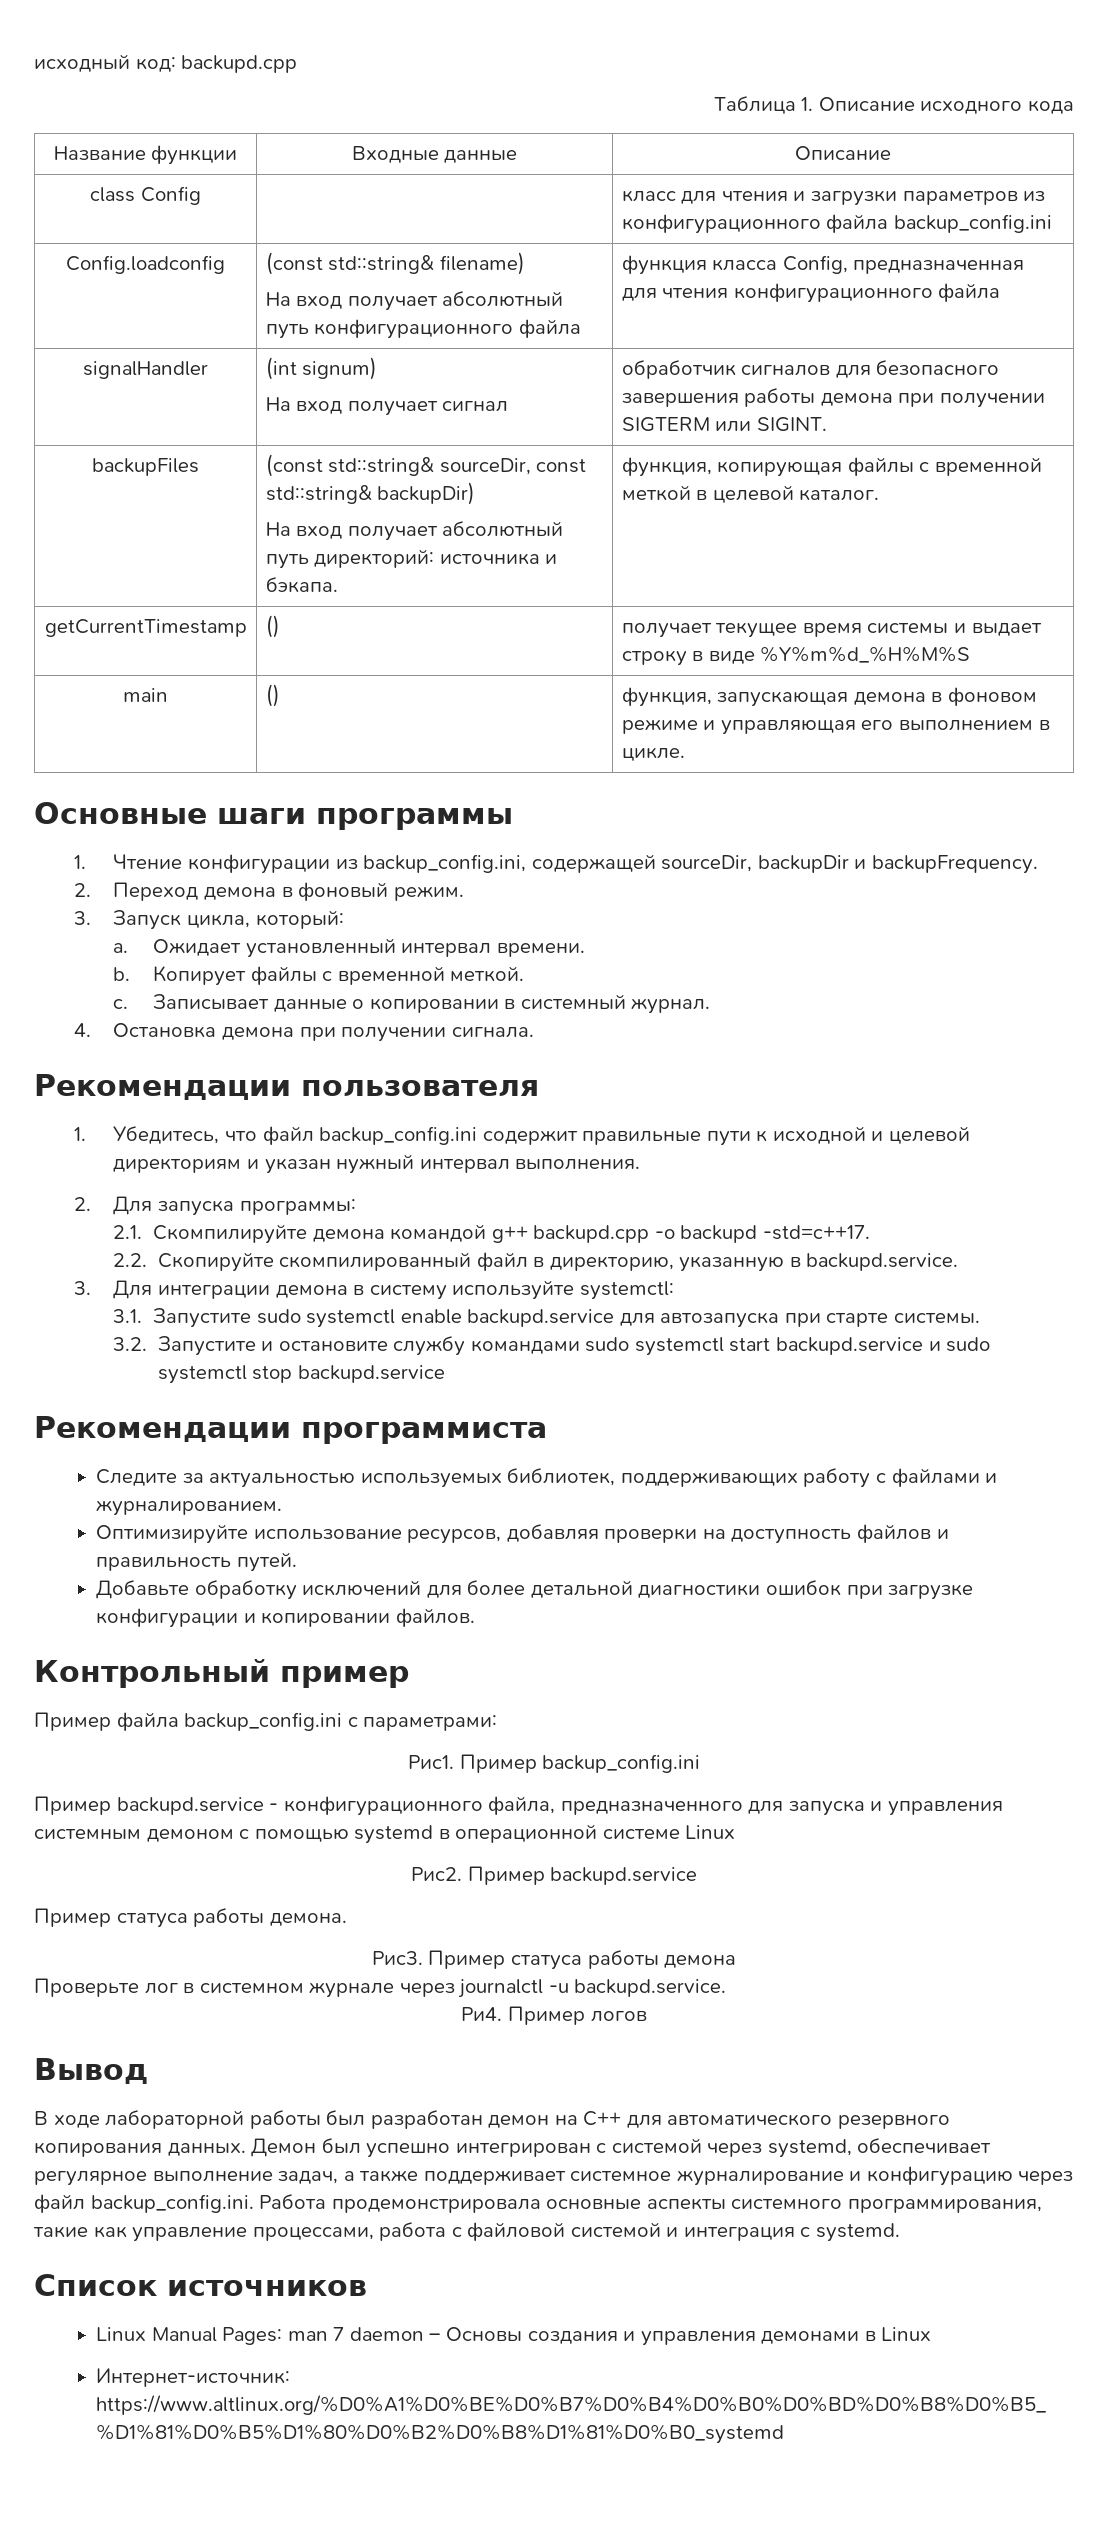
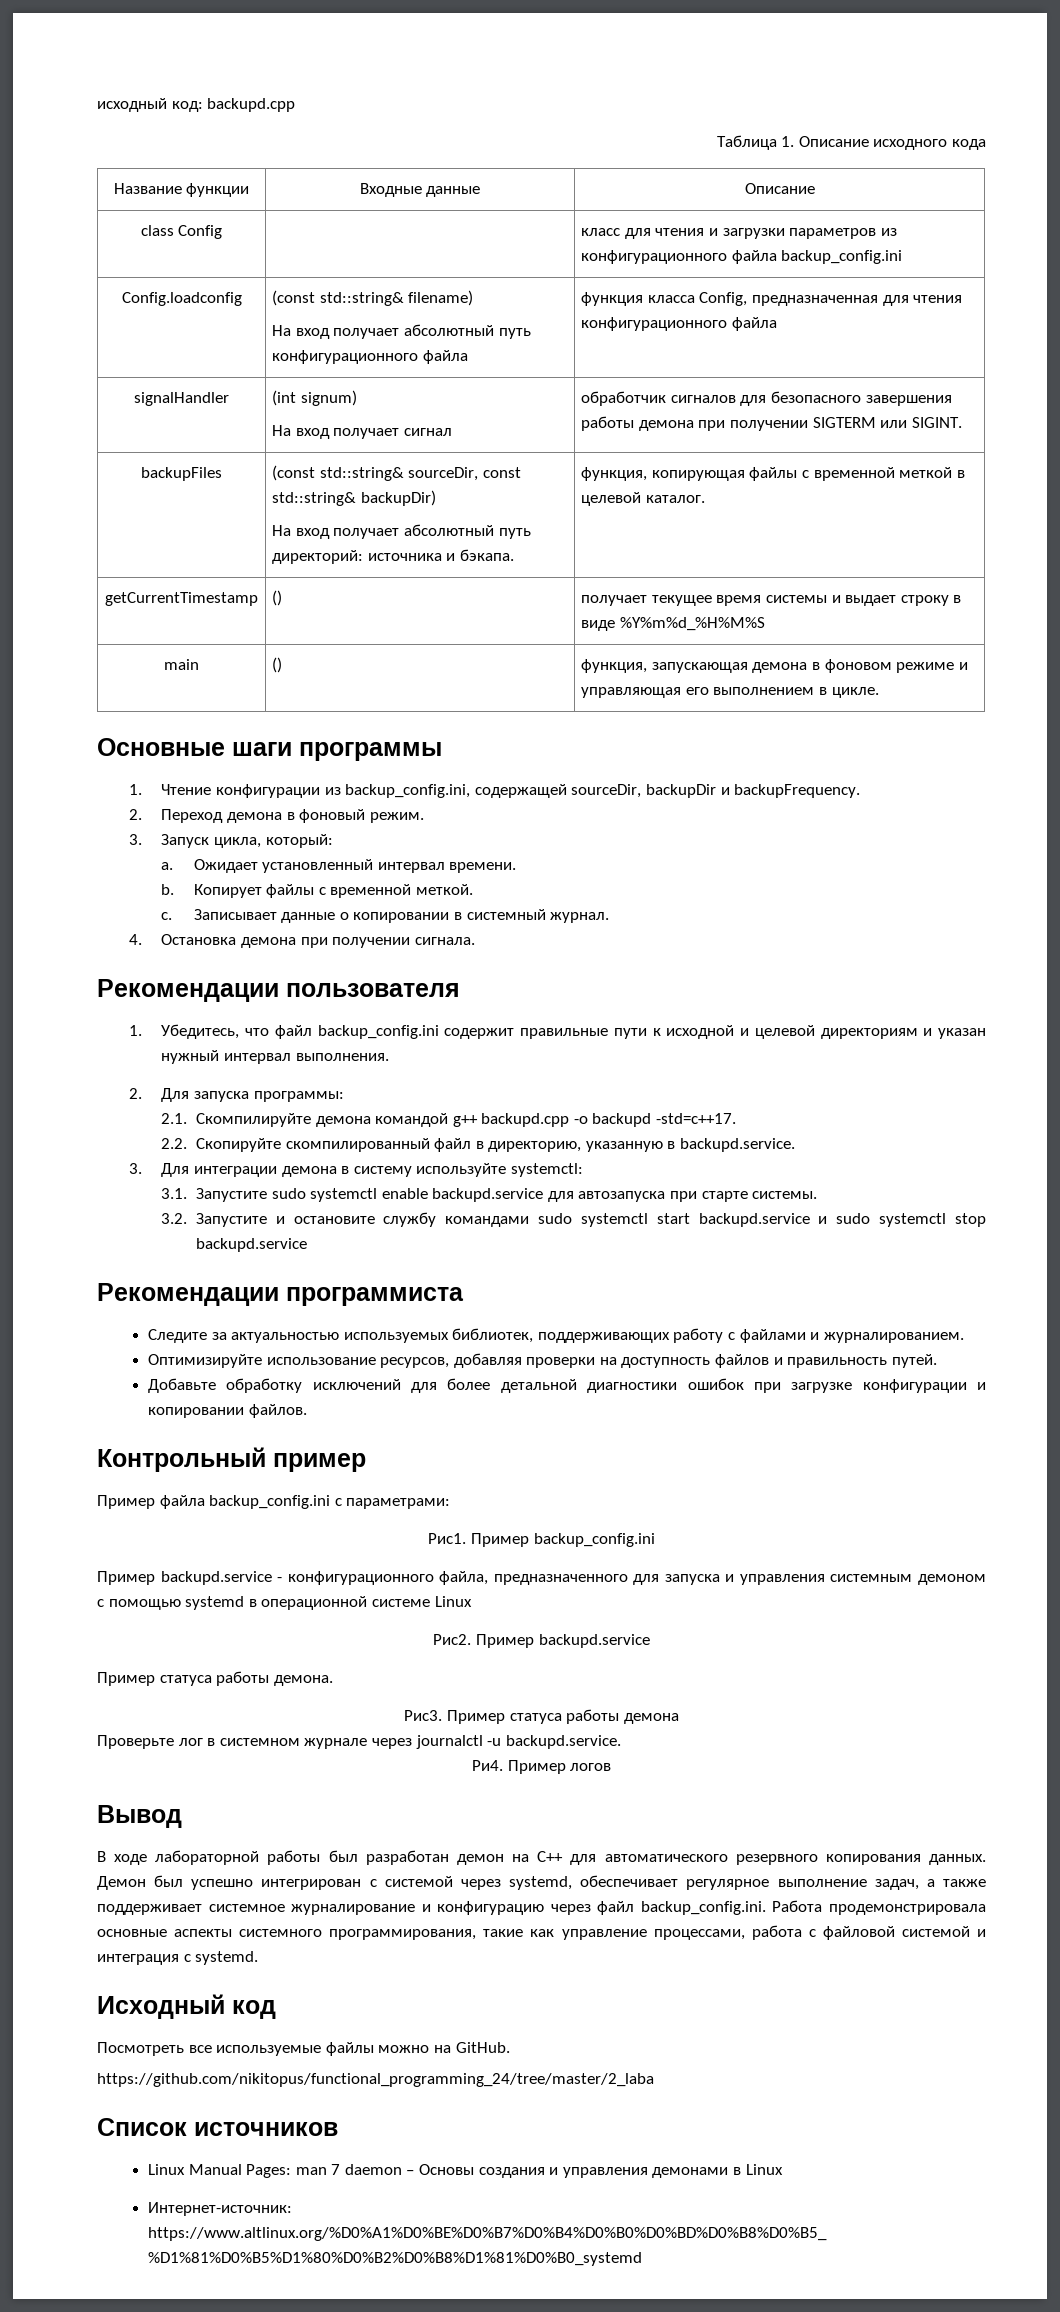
+ Исходный код
+ Посмотреть все используемые файлы можно на GitHub.
+ https://github.com/nikitopus/functional_programming_24/tree/master/2_laba

